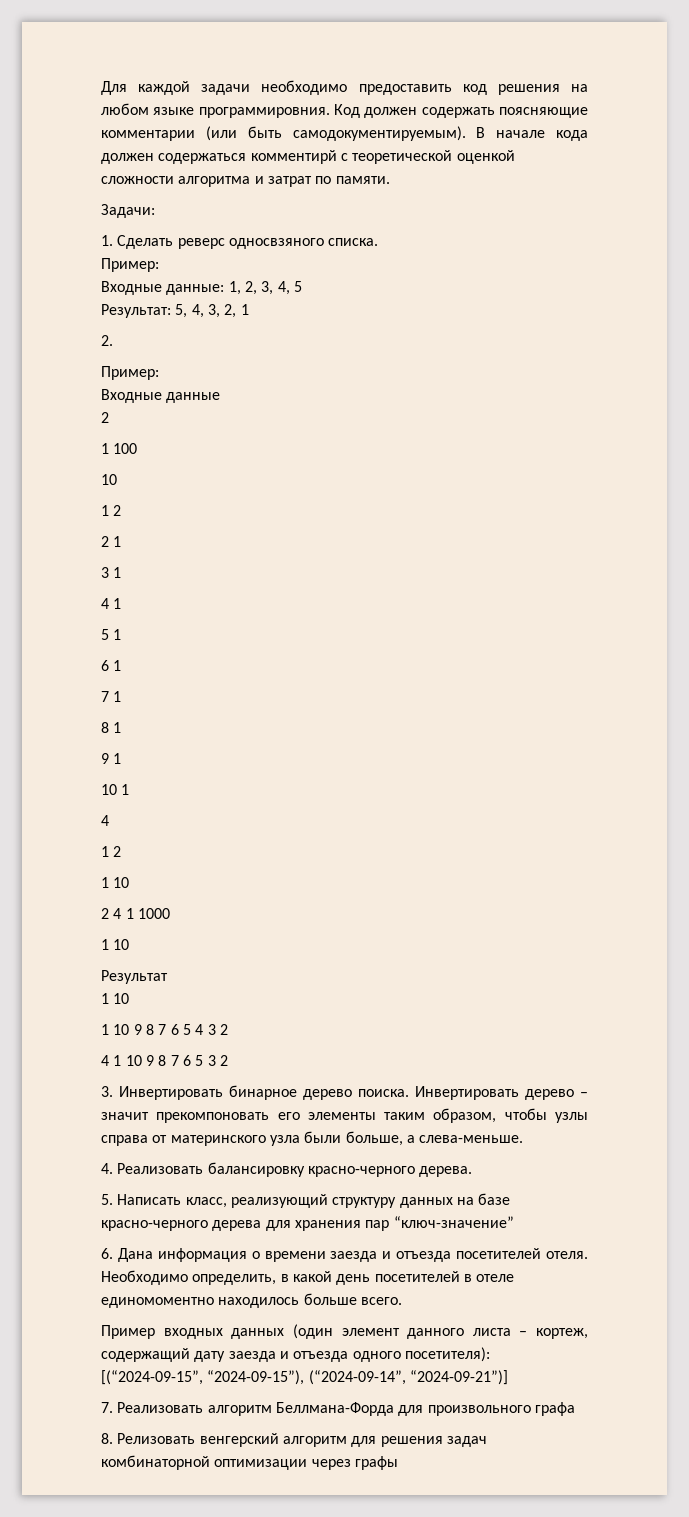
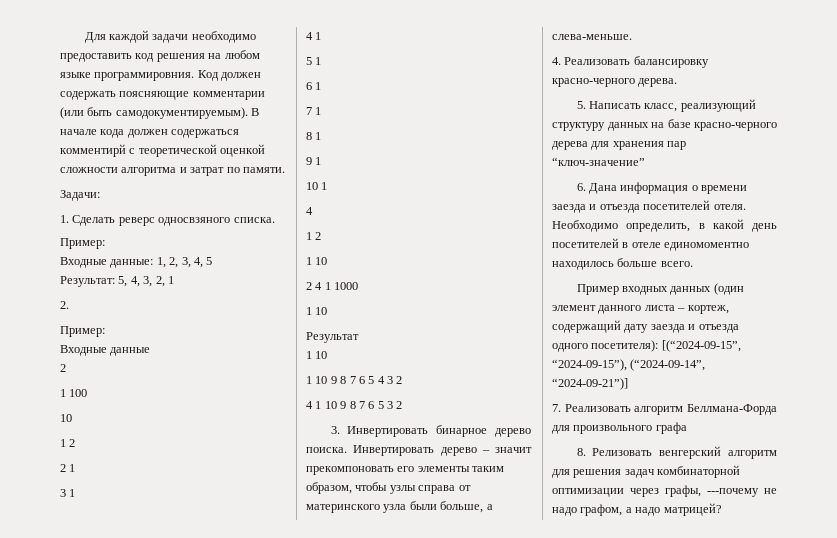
- 8. Релизовать венгерский алгоритм для решения задач комбинаторной оптимизации через графы
+ 8. Релизовать венгерский алгоритм для решения задач комбинаторной оптимизации через графы, ---почему не надо графом, а надо матрицей?

